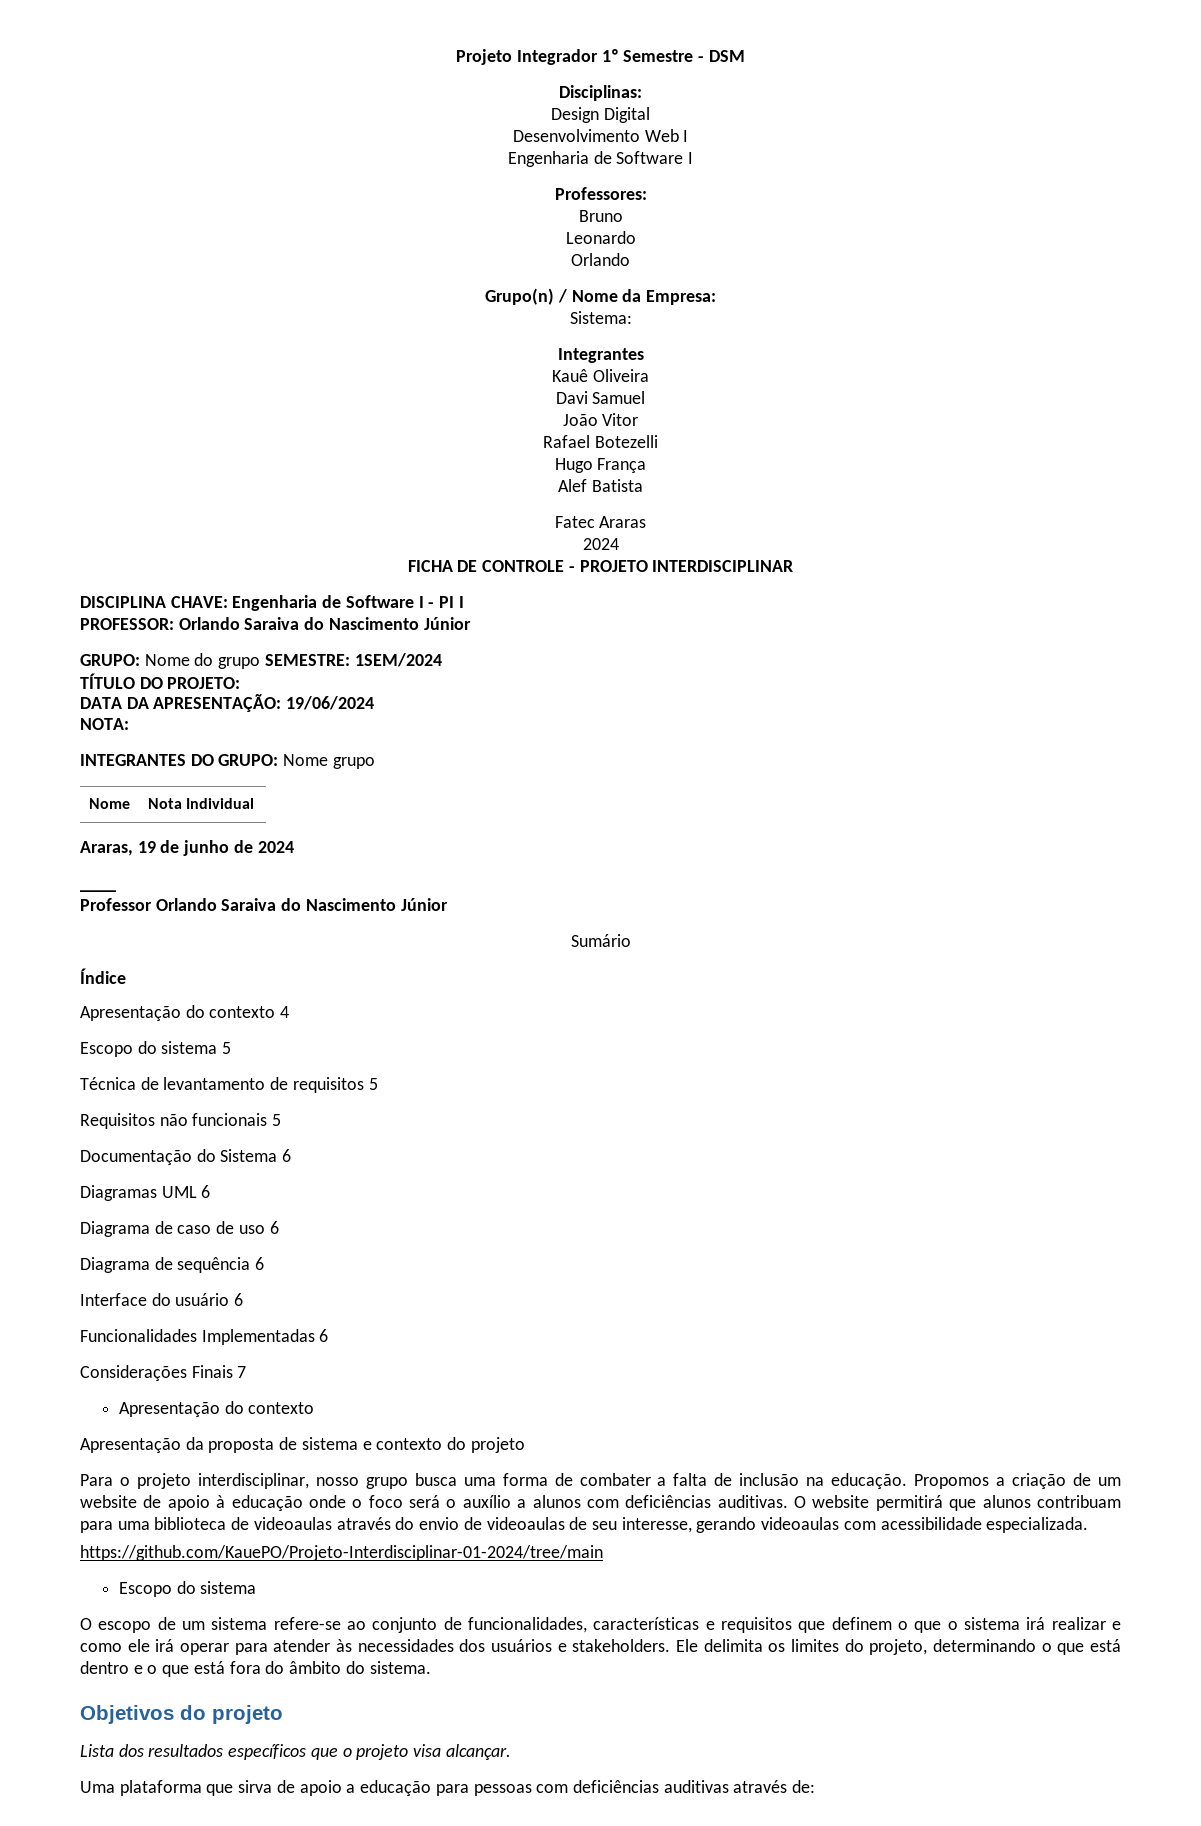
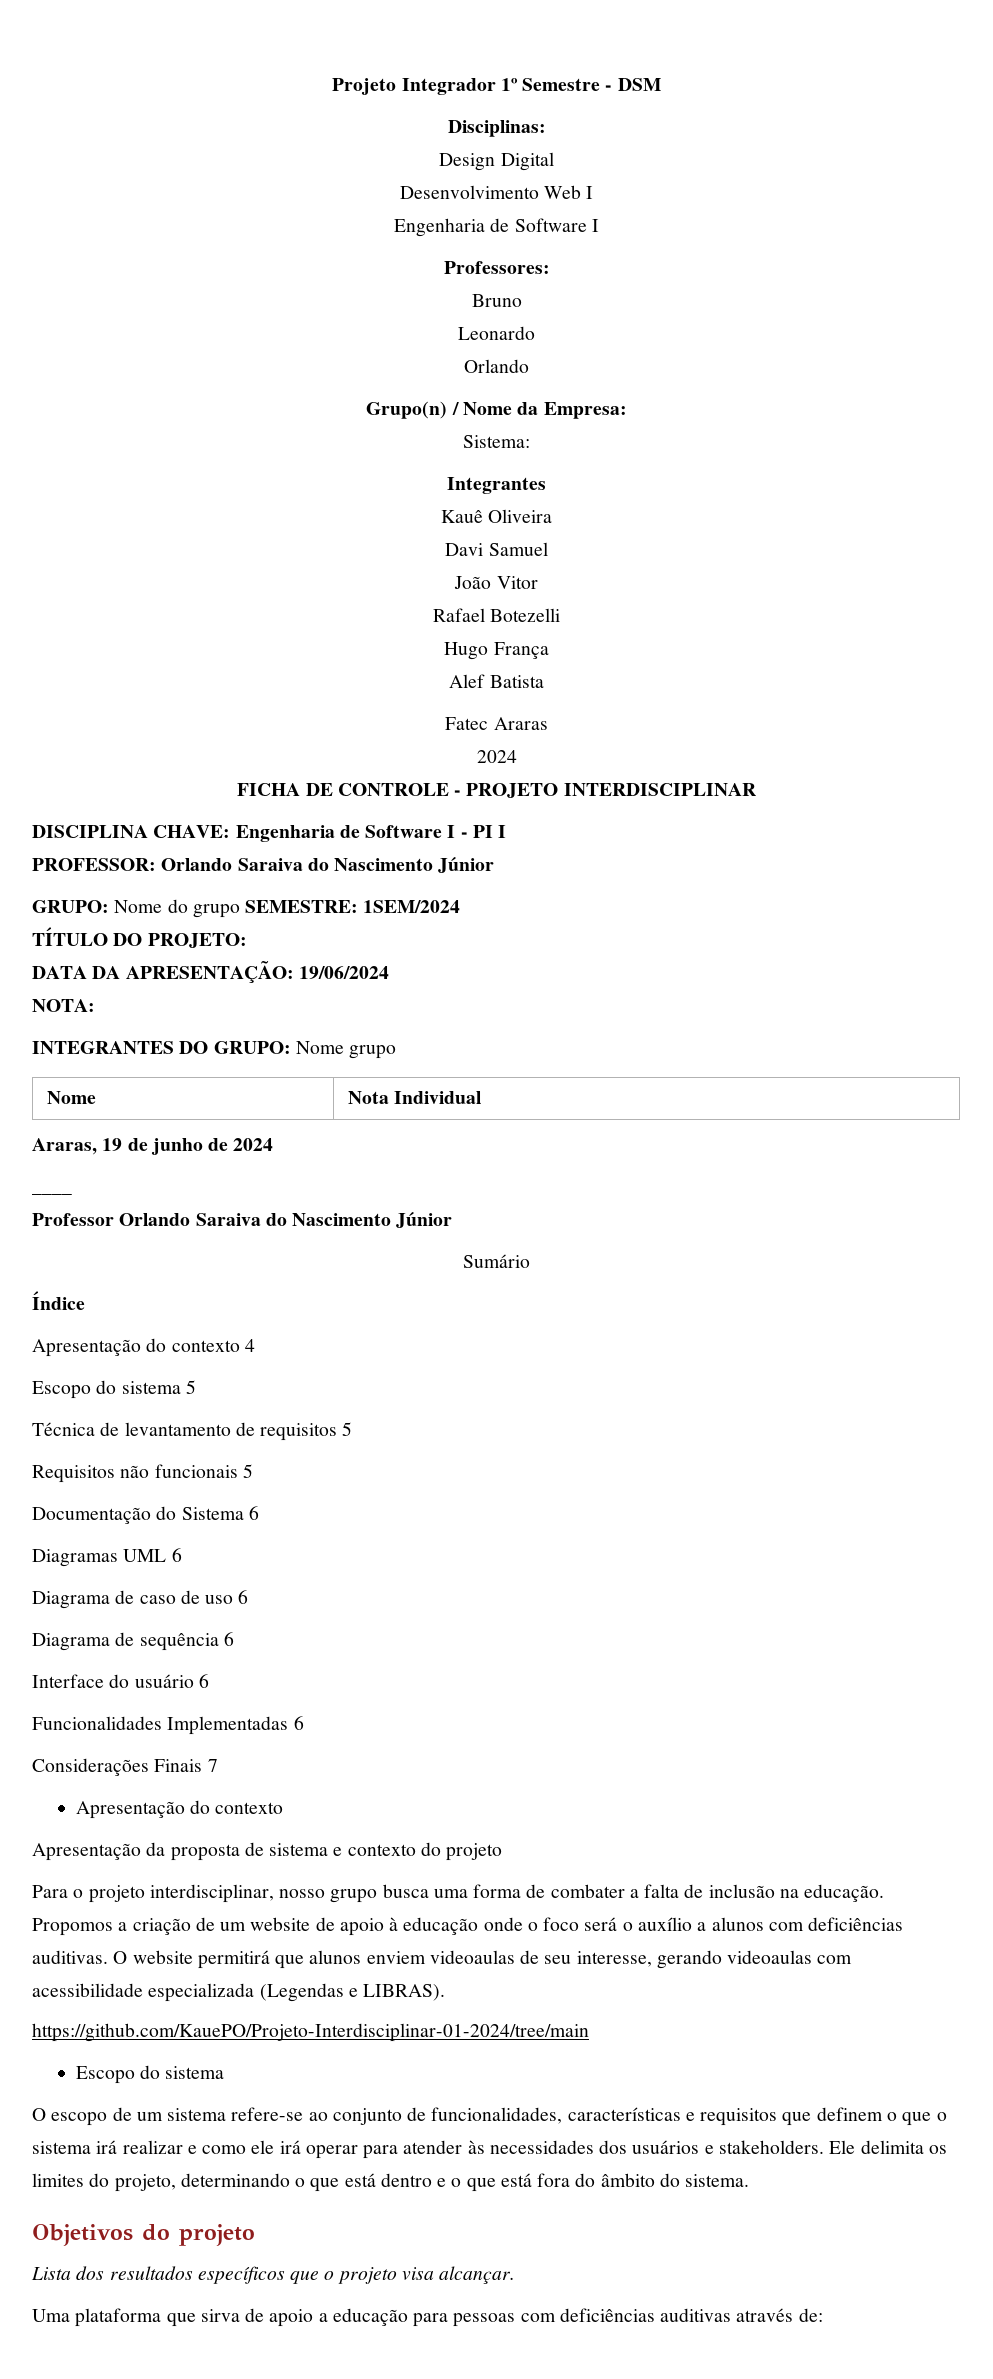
- O website permitirá que alunos contribuam para uma biblioteca de videoaulas através do envio de videoaulas de seu interesse, gerando videoaulas com acessibilidade especializada.
+ O website permitirá que alunos enviem videoaulas de seu interesse, gerando videoaulas com acessibilidade especializada (Legendas e LIBRAS).

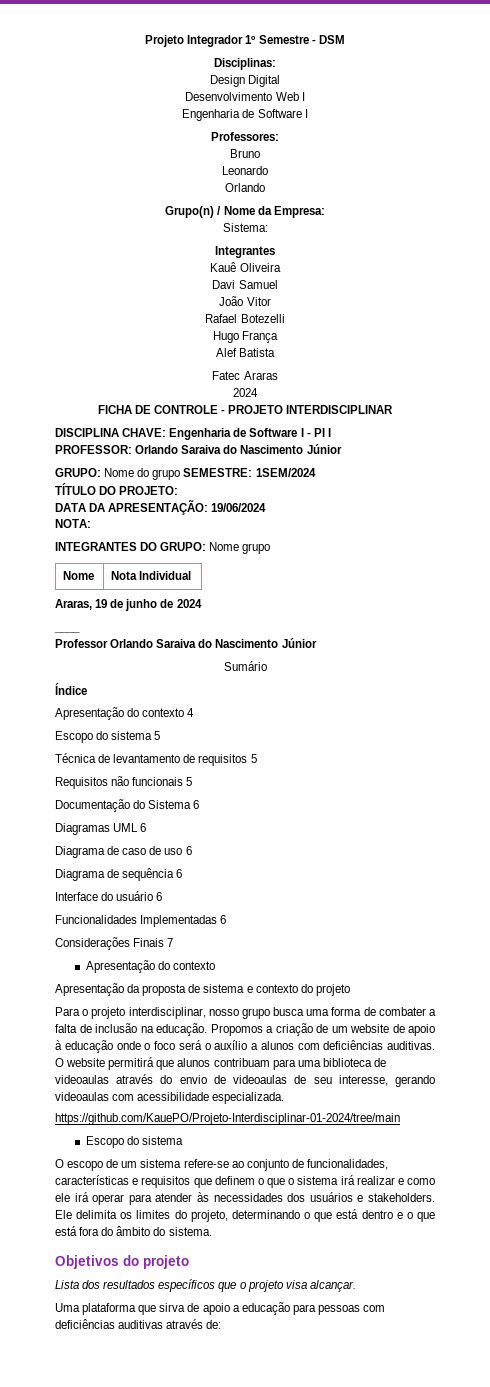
- O website permitirá que alunos enviem videoaulas de seu interesse, gerando videoaulas com acessibilidade especializada (Legendas e LIBRAS).
+ O website permitirá que alunos contribuam para uma biblioteca de videoaulas através do envio de videoaulas de seu interesse, gerando videoaulas com acessibilidade especializada.

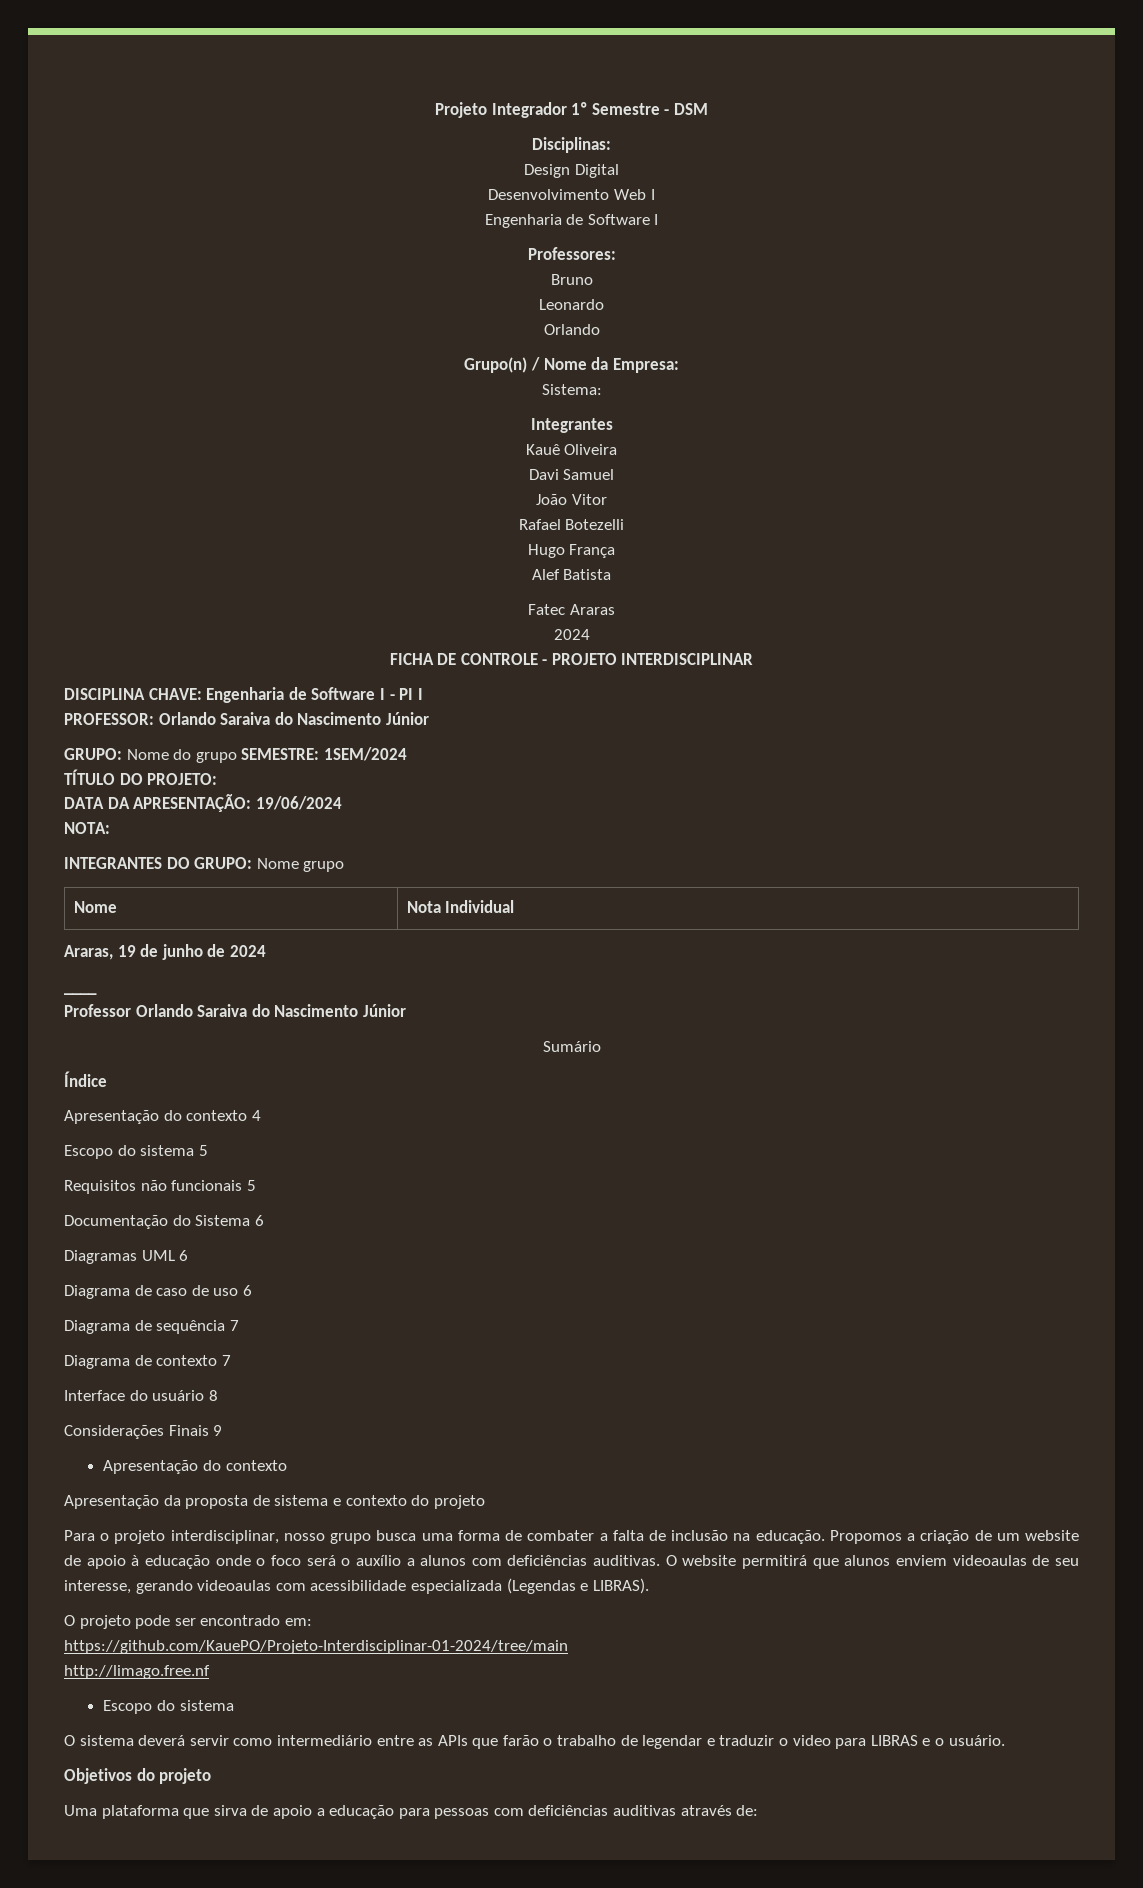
- Técnica de levantamento de requisitos 5
- Diagrama de sequência 6
+ Diagrama de sequência 7
+ Diagrama de contexto 7
- Interface do usuário 6
- Funcionalidades Implementadas 6
+ Interface do usuário 8
- Considerações Finais 7
+ Considerações Finais 9
- O website permitirá que alunos contribuam para uma biblioteca de videoaulas através do envio de videoaulas de seu interesse, gerando videoaulas com acessibilidade especializada.
+ O website permitirá que alunos enviem videoaulas de seu interesse, gerando videoaulas com acessibilidade especializada (Legendas e LIBRAS).
+ O projeto pode ser encontrado em:
+ http://limago.free.nf
- O escopo de um sistema refere-se ao conjunto de funcionalidades, características e requisitos que definem o que o sistema irá realizar e como ele irá operar para atender às necessidades dos usuários e stakeholders. Ele delimita os limites do projeto, determinando o que está dentro e o que está fora do âmbito do sistema.
+ O sistema deverá servir como intermediário entre as APIs que farão o trabalho de legendar e traduzir o video para LIBRAS e o usuário.
  Objetivos do projeto
- Lista dos resultados específicos que o projeto visa alcançar.

